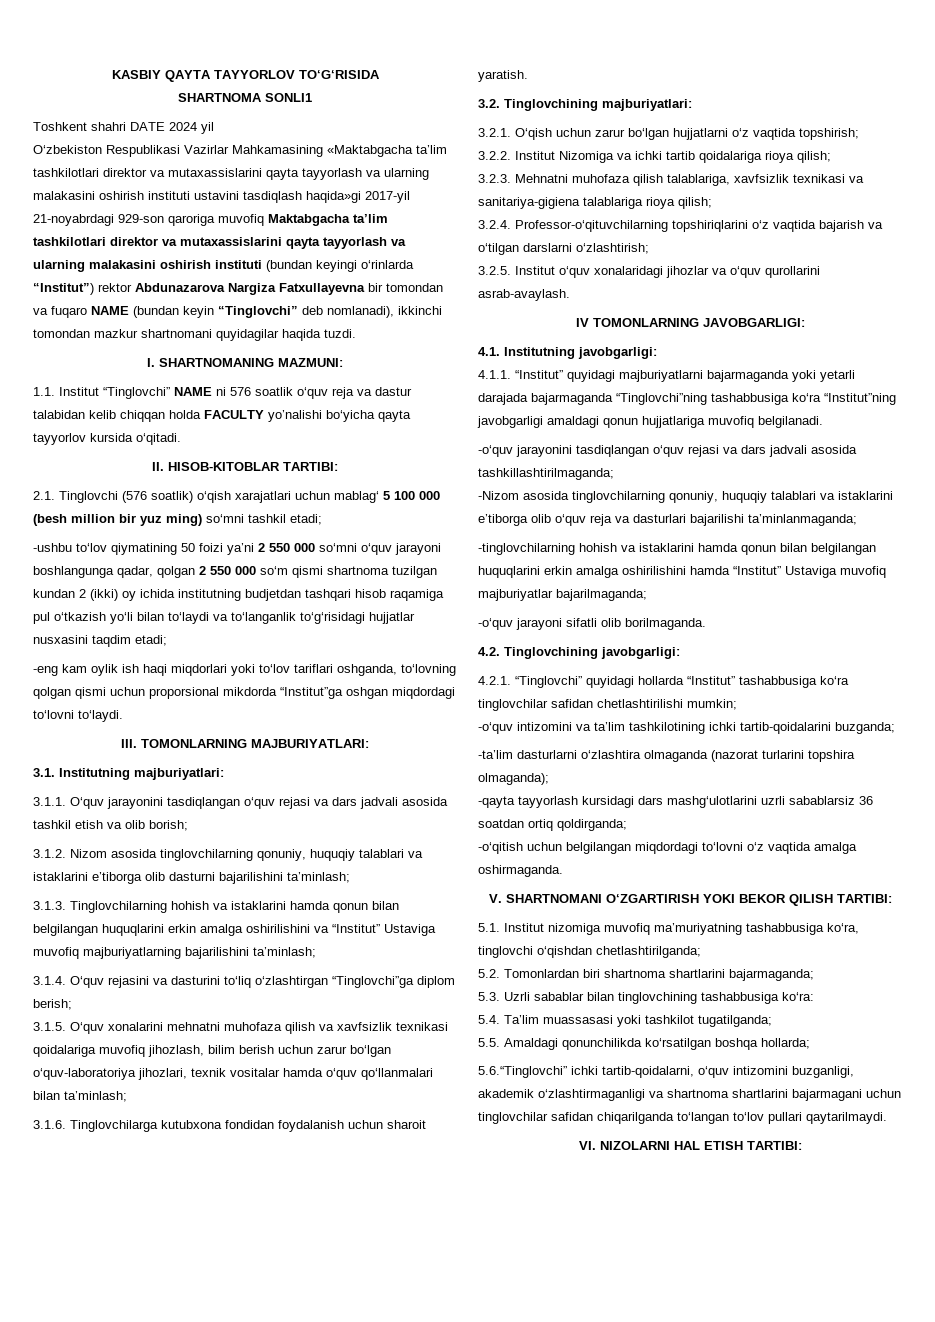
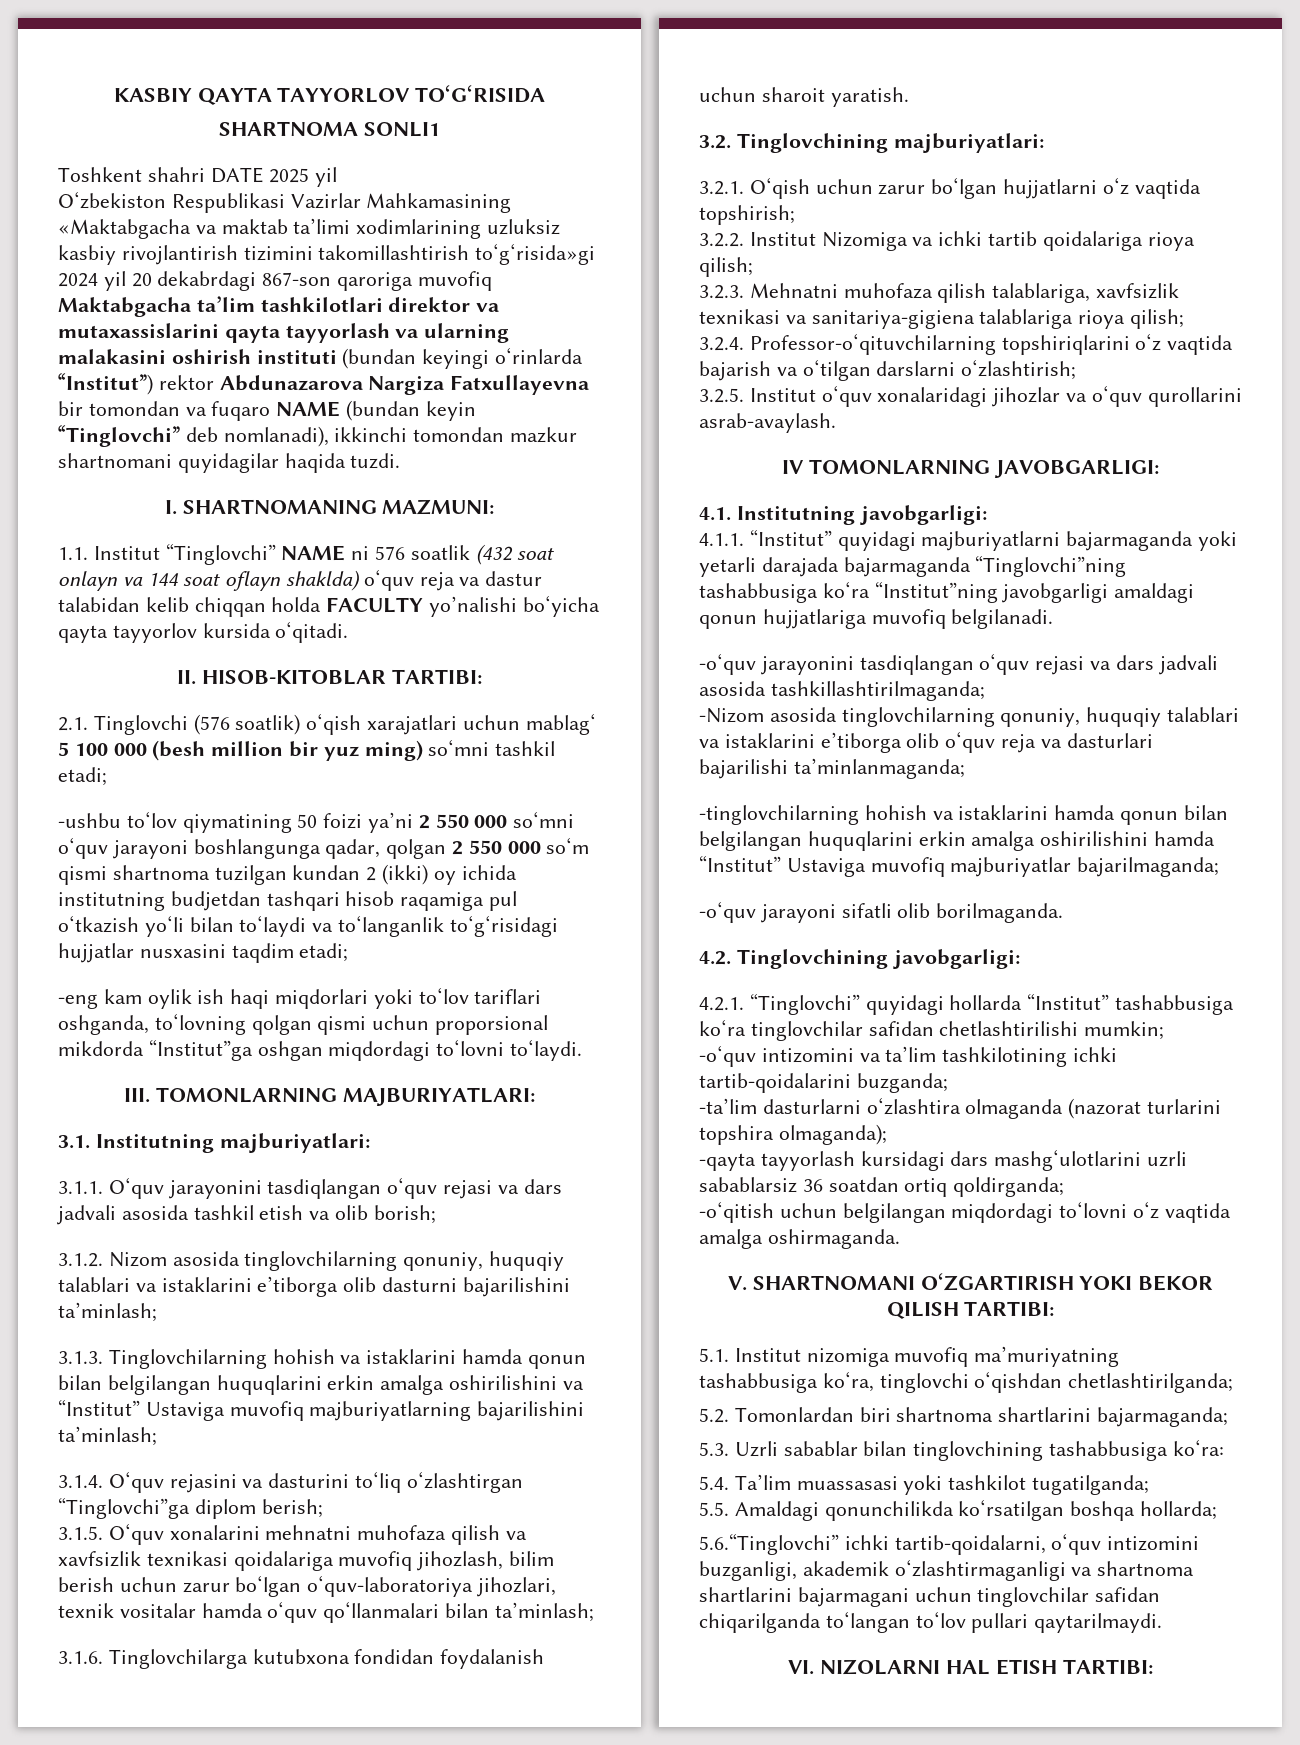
- Toshkent shahri DATE 2024 yil
+ Toshkent shahri DATE 2025 yil
- O‘zbekiston Respublikasi Vazirlar Mahkamasining «Maktabgacha ta’lim tashkilotlari direktor va mutaxassislarini qayta tayyorlash va ularning malakasini oshirish instituti ustavini tasdiqlash haqida»gi 2017-yil 21-noyabrdagi 929-son qaroriga muvofiq Maktabgacha ta’lim tashkilotlari direktor va mutaxassislarini qayta tayyorlash va ularning malakasini oshirish instituti (bundan keyingi o‘rinlarda “Institut”) rektor Abdunazarova Nargiza Fatxullayevna bir tomondan va fuqaro NAME (bundan keyin “Tinglovchi” deb nomlanadi), ikkinchi tomondan mazkur shartnomani quyidagilar haqida tuzdi.
+ O‘zbekiston Respublikasi Vazirlar Mahkamasining «Maktabgacha va maktab ta’limi xodimlarining uzluksiz kasbiy rivojlantirish tizimini takomillashtirish to‘g‘risida»gi 2024 yil 20 dekabrdagi 867-son qaroriga muvofiq Maktabgacha ta’lim tashkilotlari direktor va mutaxassislarini qayta tayyorlash va ularning malakasini oshirish instituti (bundan keyingi o‘rinlarda “Institut”) rektor Abdunazarova Nargiza Fatxullayevna bir tomondan va fuqaro NAME (bundan keyin “Tinglovchi” deb nomlanadi), ikkinchi tomondan mazkur shartnomani quyidagilar haqida tuzdi.
- 1.1. Institut “Tinglovchi” NAME ni 576 soatlik o‘quv reja va dastur talabidan kelib chiqqan holda FACULTY yo’nalishi bo‘yicha qayta tayyorlov kursida o‘qitadi.
+ 1.1. Institut “Tinglovchi” NAME ni 576 soatlik (432 soat onlayn va 144 soat oflayn shaklda) o‘quv reja va dastur talabidan kelib chiqqan holda FACULTY yo’nalishi bo‘yicha qayta tayyorlov kursida o‘qitadi.

